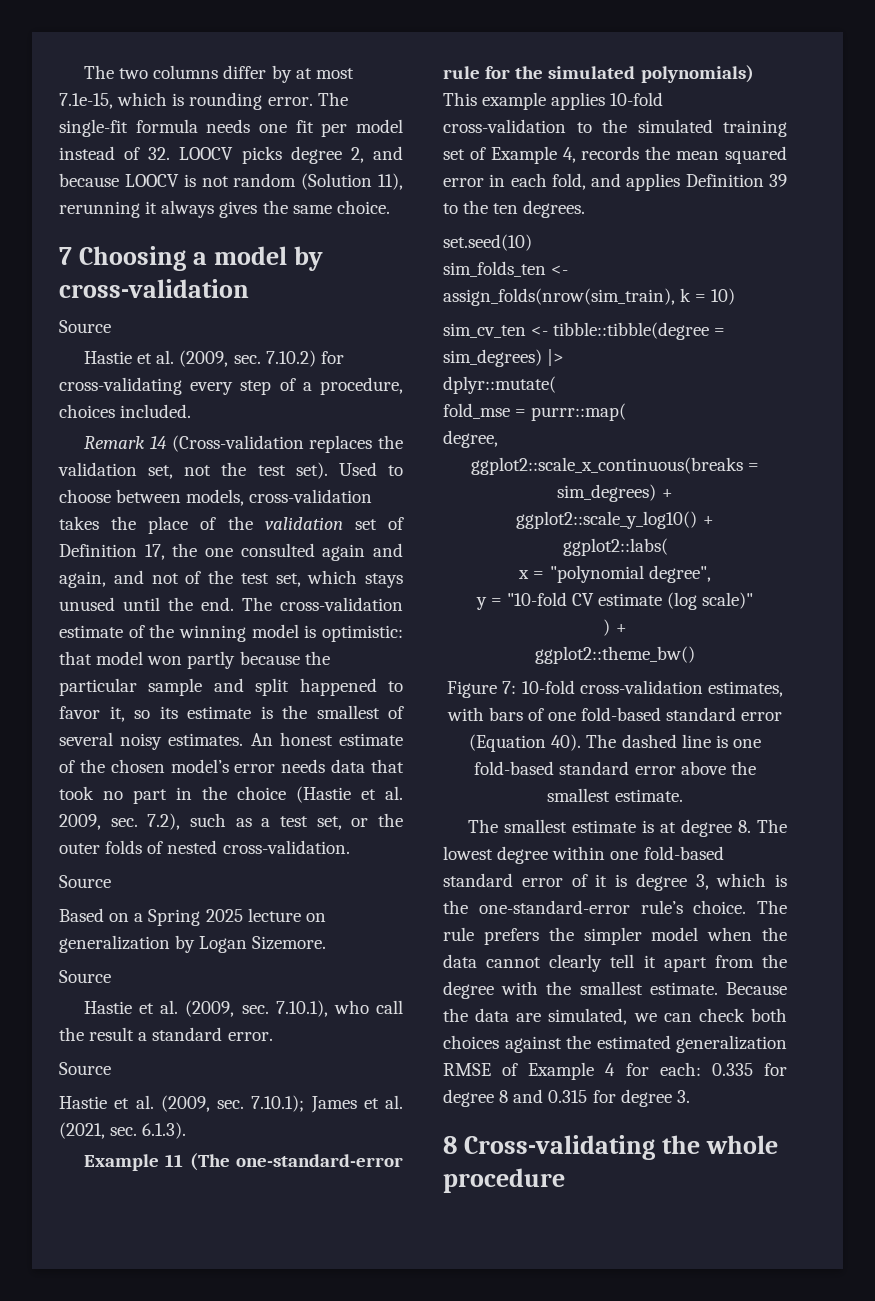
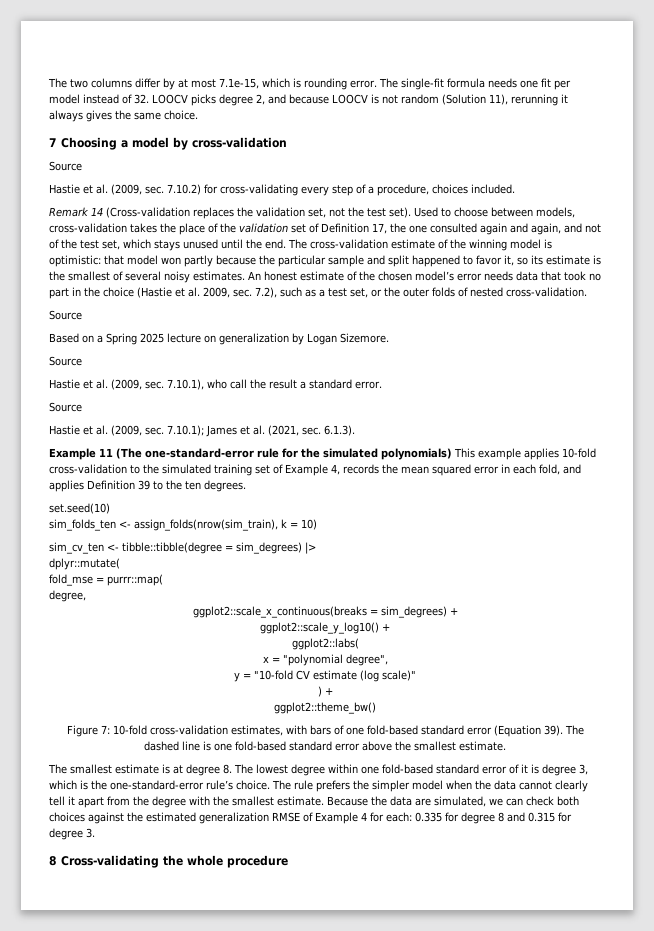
- Figure 7: 10-fold cross-validation estimates, with bars of one fold-based standard error (Equation 40).
+ Figure 7: 10-fold cross-validation estimates, with bars of one fold-based standard error (Equation 39).

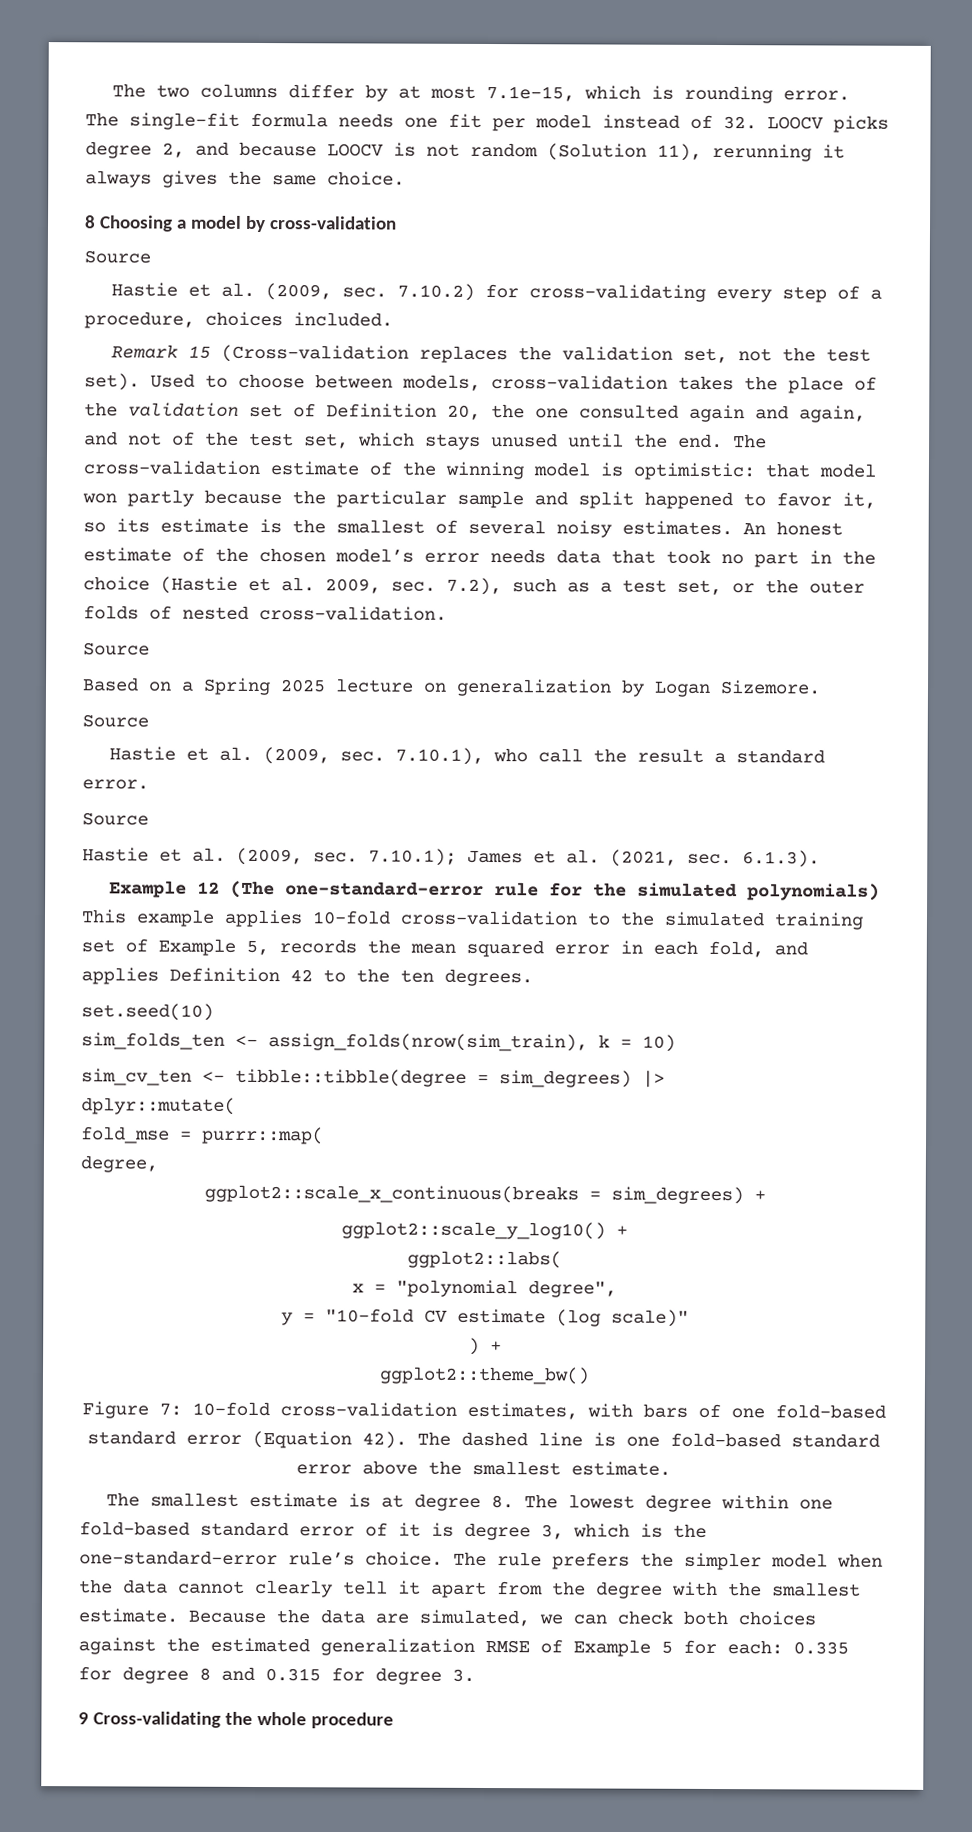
- 7 Choosing a model by cross-validation
+ 8 Choosing a model by cross-validation
- Remark 14 (Cross-validation replaces the validation set, not the test set).
+ Remark 15 (Cross-validation replaces the validation set, not the test set).
- Used to choose between models, cross-validation takes the place of the validation set of Definition 17, the one consulted again and again, and not of the test set, which stays unused until the end.
+ Used to choose between models, cross-validation takes the place of the validation set of Definition 20, the one consulted again and again, and not of the test set, which stays unused until the end.
- Example 11 (The one-standard-error rule for the simulated polynomials) This example applies 10-fold cross-validation to the simulated training set of Example 4, records the mean squared error in each fold, and applies Definition 39 to the ten degrees.
+ Example 12 (The one-standard-error rule for the simulated polynomials) This example applies 10-fold cross-validation to the simulated training set of Example 5, records the mean squared error in each fold, and applies Definition 42 to the ten degrees.
- Figure 7: 10-fold cross-validation estimates, with bars of one fold-based standard error (Equation 39).
+ Figure 7: 10-fold cross-validation estimates, with bars of one fold-based standard error (Equation 42).
- Because the data are simulated, we can check both choices against the estimated generalization RMSE of Example 4 for each: 0.335 for degree 8 and 0.315 for degree 3.
+ Because the data are simulated, we can check both choices against the estimated generalization RMSE of Example 5 for each: 0.335 for degree 8 and 0.315 for degree 3.
- 8 Cross-validating the whole procedure
+ 9 Cross-validating the whole procedure

